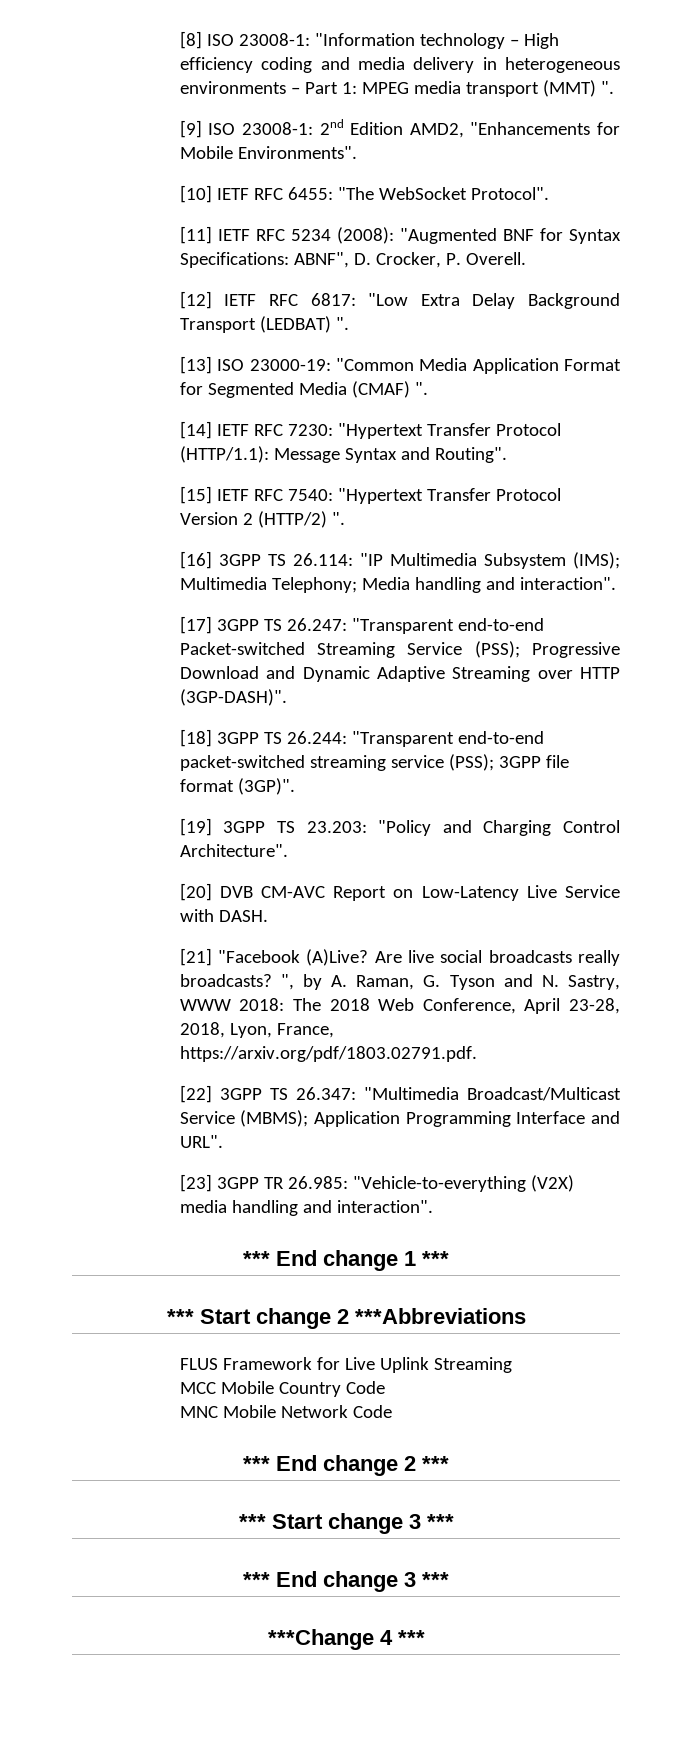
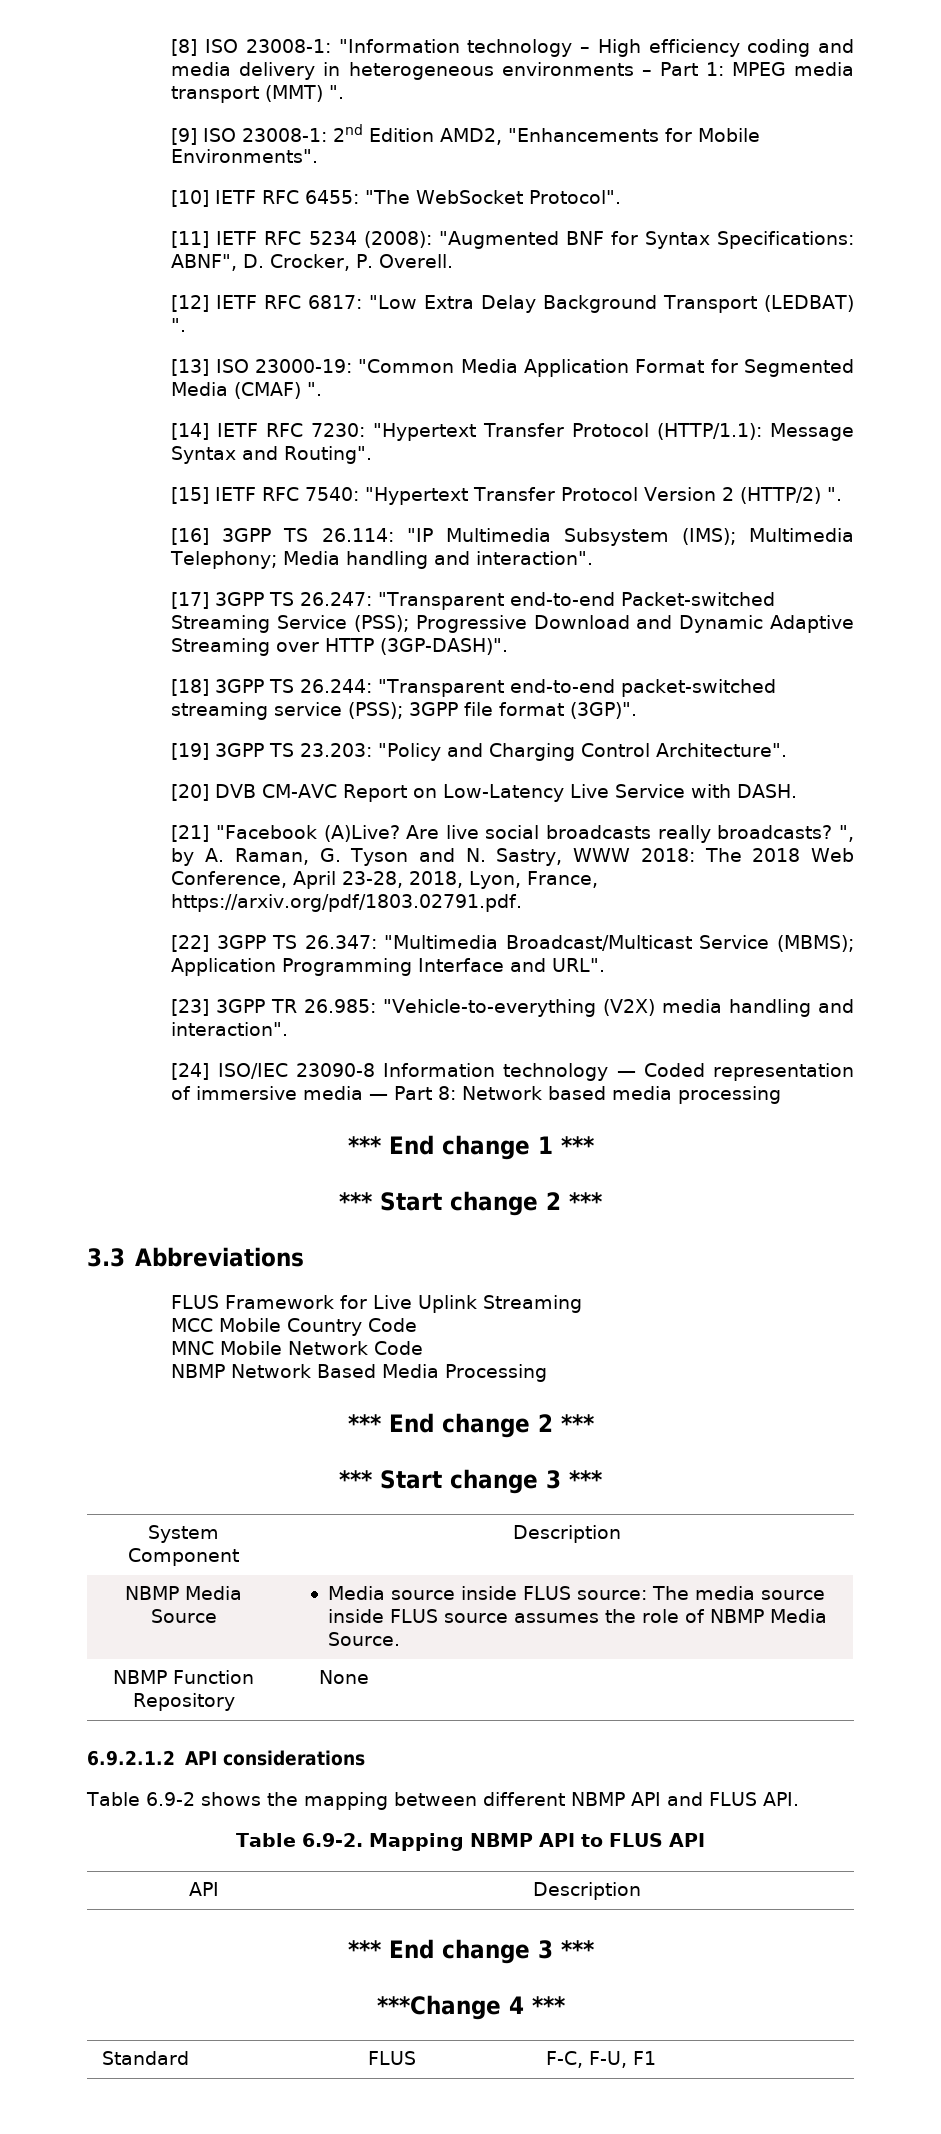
+ [24] ISO/IEC 23090-8 Information technology — Coded representation of immersive media — Part 8: Network based media processing
- *** Start change 2 ***Abbreviations
+ *** Start change 2 ***
+ 3.3 Abbreviations
+ NBMP Network Based Media Processing
+ System Component | Description
+ NBMP Media Source | Media source inside FLUS source: The media source inside FLUS source assumes the role of NBMP Media Source.
+ NBMP Function Repository | None
+ 6.9.2.1.2 API considerations
+ Table 6.9-2 shows the mapping between different NBMP API and FLUS API.
+ Table 6.9-2. Mapping NBMP API to FLUS API
+ API | Description
+ Standard | FLUS | F-C, F-U, F1

